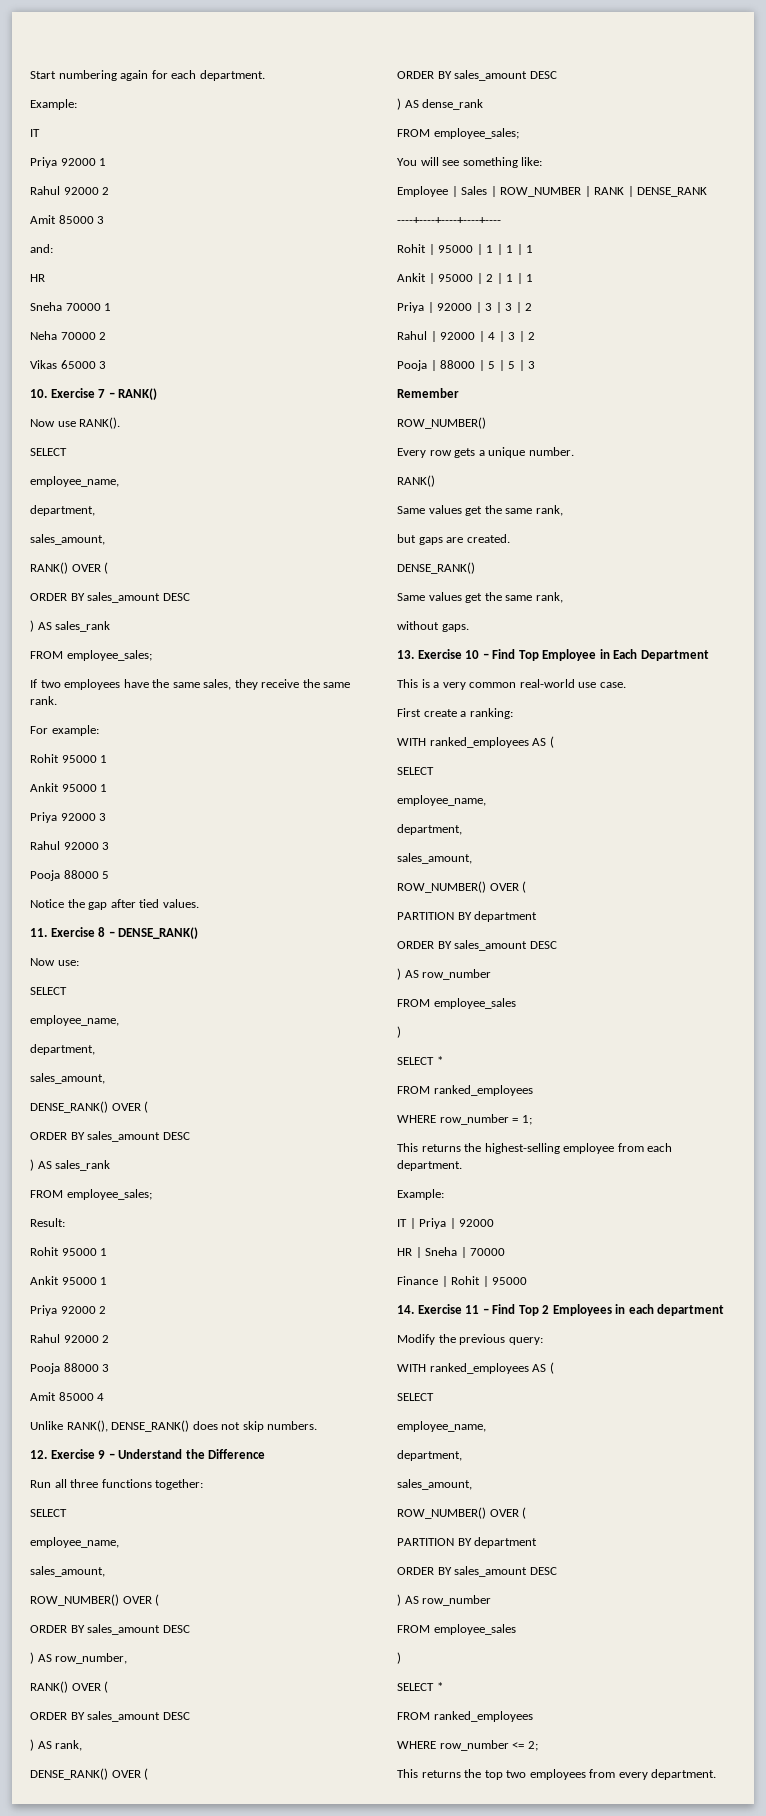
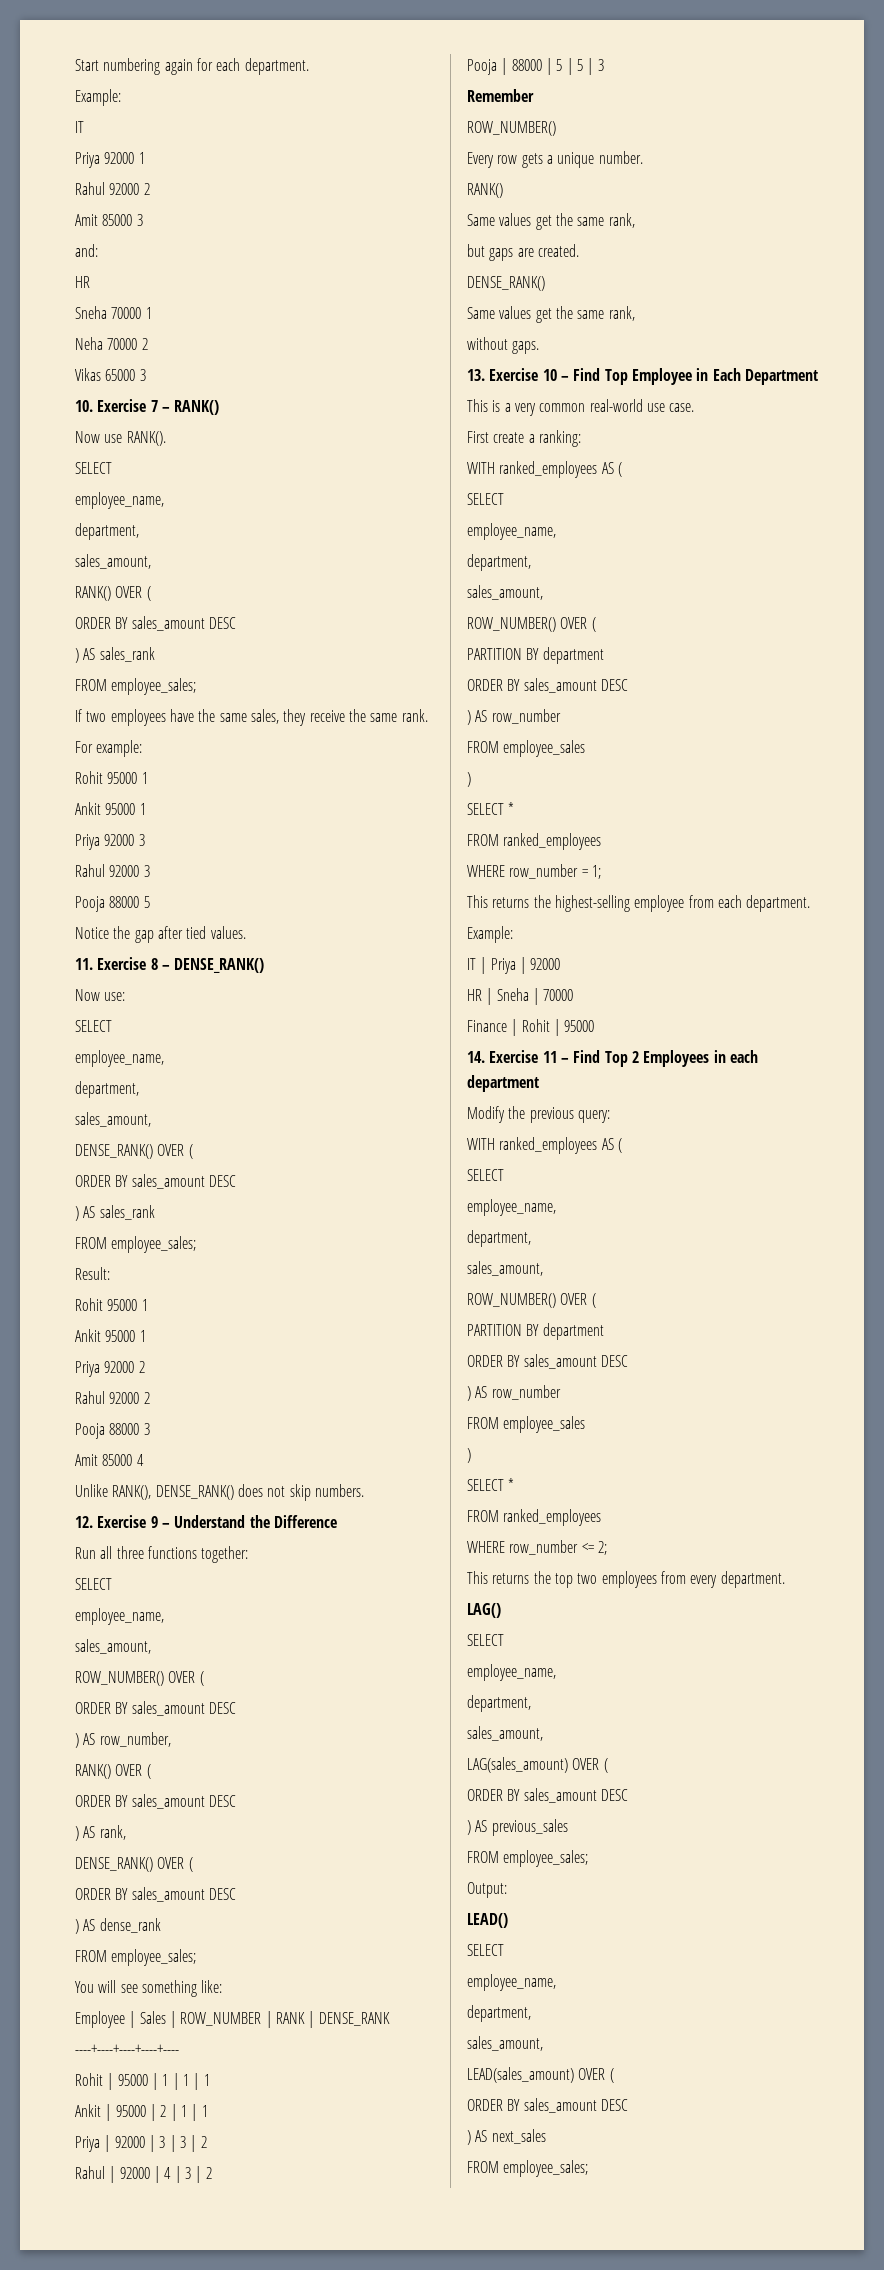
+ LAG()
+ SELECT
+ employee_name,
+ department,
+ sales_amount,
+ LAG(sales_amount) OVER (
+ ORDER BY sales_amount DESC
+ ) AS previous_sales
+ FROM employee_sales;
+ Output:
+ LEAD()
+ SELECT
+ employee_name,
+ department,
+ sales_amount,
+ LEAD(sales_amount) OVER (
+ ORDER BY sales_amount DESC
+ ) AS next_sales
+ FROM employee_sales;

